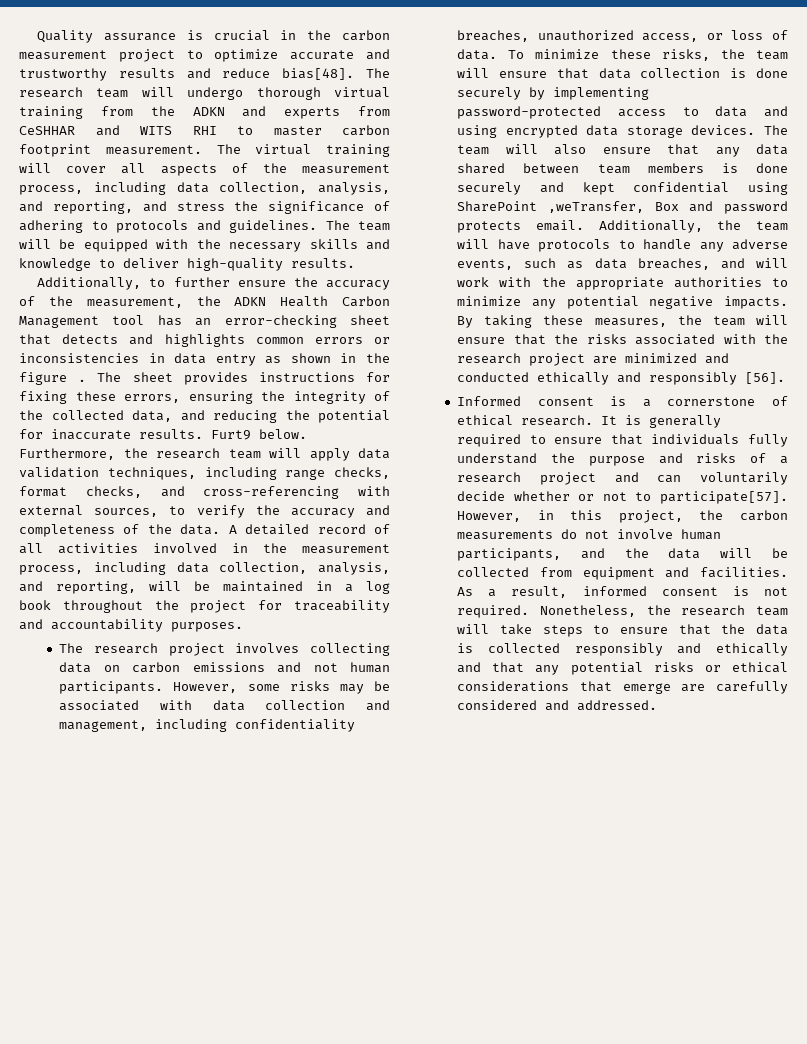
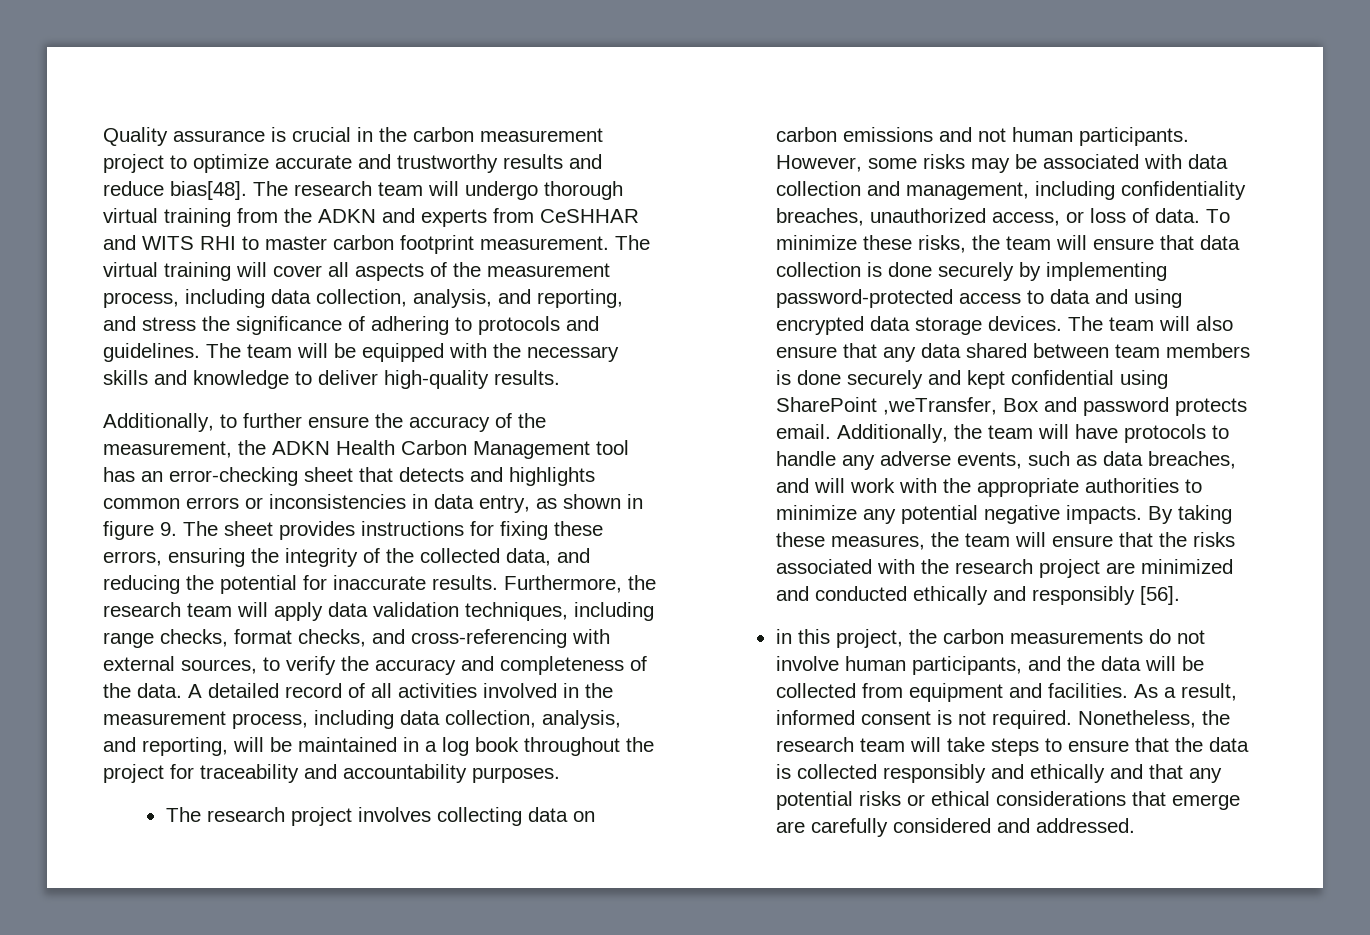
- Additionally, to further ensure the accuracy of the measurement, the ADKN Health Carbon Management tool has an error-checking sheet that detects and highlights common errors or inconsistencies in data entry as shown in the figure . The sheet provides instructions for fixing these errors, ensuring the integrity of the collected data, and reducing the potential for inaccurate results.
+ Additionally, to further ensure the accuracy of the measurement, the ADKN Health Carbon Management tool has an error-checking sheet that detects and highlights common errors or inconsistencies in data entry, as shown in figure 9. The sheet provides instructions for fixing these errors, ensuring the integrity of the collected data, and reducing the potential for inaccurate results.
- Furt9 below.
- Informed consent is a cornerstone of ethical research. It is generally required to ensure that individuals fully understand the purpose and risks of a research project and can voluntarily decide whether or not to participate[57]. However, in this project, the carbon measurements do not involve human participants, and the data will be collected from equipment and facilities.
+ in this project, the carbon measurements do not involve human participants, and the data will be collected from equipment and facilities.

